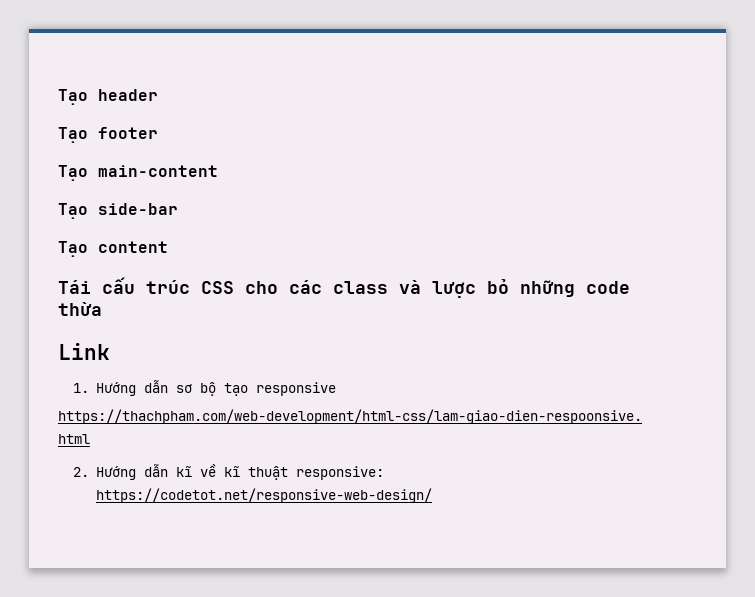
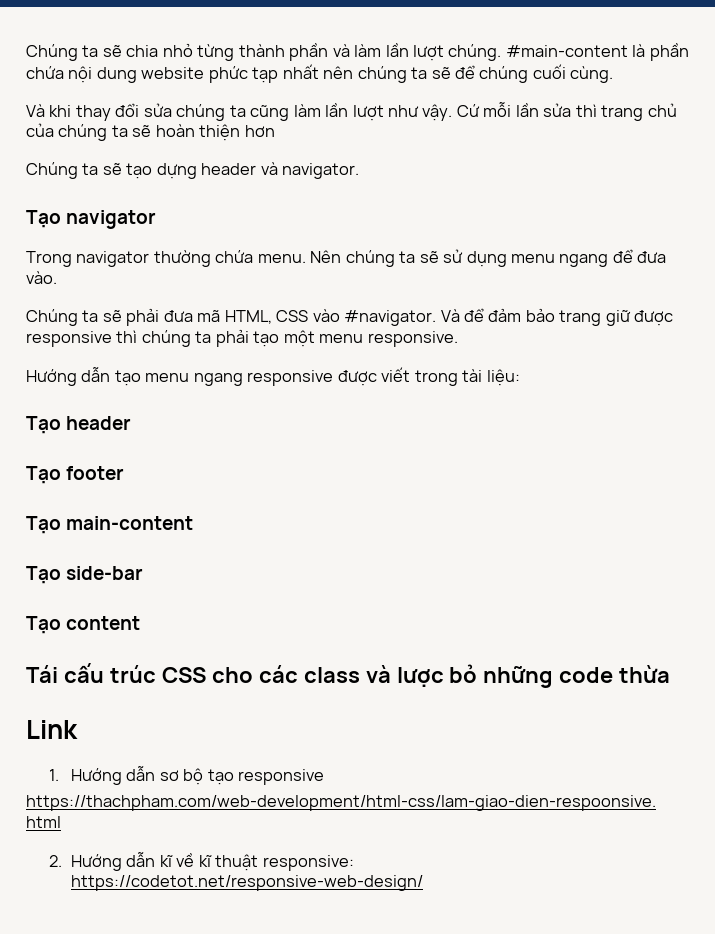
+ Chúng ta sẽ chia nhỏ từng thành phần và làm lần lượt chúng. #main-content là phần chứa nội dung website phức tạp nhất nên chúng ta sẽ để chúng cuối cùng.
+ Và khi thay đổi sửa chúng ta cũng làm lần lượt như vậy. Cứ mỗi lần sửa thì trang chủ của chúng ta sẽ hoàn thiện hơn
+ Chúng ta sẽ tạo dựng header và navigator.
+ Tạo navigator
+ Trong navigator thường chứa menu. Nên chúng ta sẽ sử dụng menu ngang để đưa vào.
+ Chúng ta sẽ phải đưa mã HTML, CSS vào #navigator. Và để đảm bảo trang giữ được responsive thì chúng ta phải tạo một menu responsive.
+ Hướng dẫn tạo menu ngang responsive được viết trong tài liệu:

